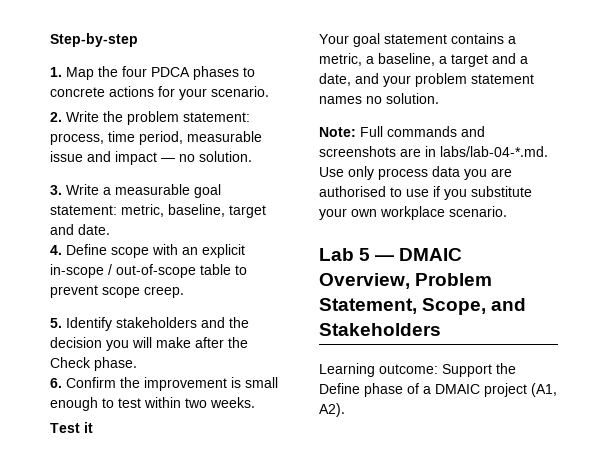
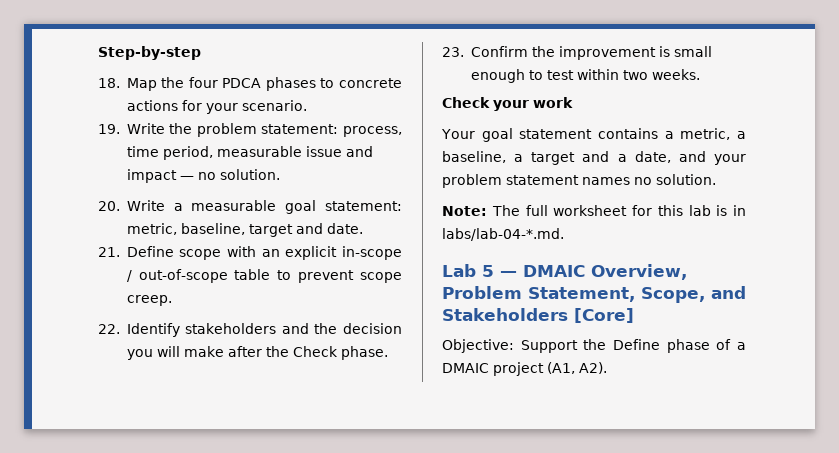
- 1. Map the four PDCA phases to concrete actions for your scenario.
+ 18. Map the four PDCA phases to concrete actions for your scenario.
- 2. Write the problem statement: process, time period, measurable issue and impact — no solution.
+ 19. Write the problem statement: process, time period, measurable issue and impact — no solution.
- 3. Write a measurable goal statement: metric, baseline, target and date.
+ 20. Write a measurable goal statement: metric, baseline, target and date.
- 4. Define scope with an explicit in-scope / out-of-scope table to prevent scope creep.
+ 21. Define scope with an explicit in-scope / out-of-scope table to prevent scope creep.
- 5. Identify stakeholders and the decision you will make after the Check phase.
+ 22. Identify stakeholders and the decision you will make after the Check phase.
- 6. Confirm the improvement is small enough to test within two weeks.
+ 23. Confirm the improvement is small enough to test within two weeks.
- Test it
+ Check your work
- Note: Full commands and screenshots are in labs/lab-04-*.md. Use only process data you are authorised to use if you substitute your own workplace scenario.
+ Note: The full worksheet for this lab is in labs/lab-04-*.md.
- Lab 5 — DMAIC Overview, Problem Statement, Scope, and Stakeholders
- Learning outcome: Support the Define phase of a DMAIC project (A1, A2).
+ Lab 5 — DMAIC Overview, Problem Statement, Scope, and Stakeholders [Core]
+ Objective: Support the Define phase of a DMAIC project (A1, A2).

